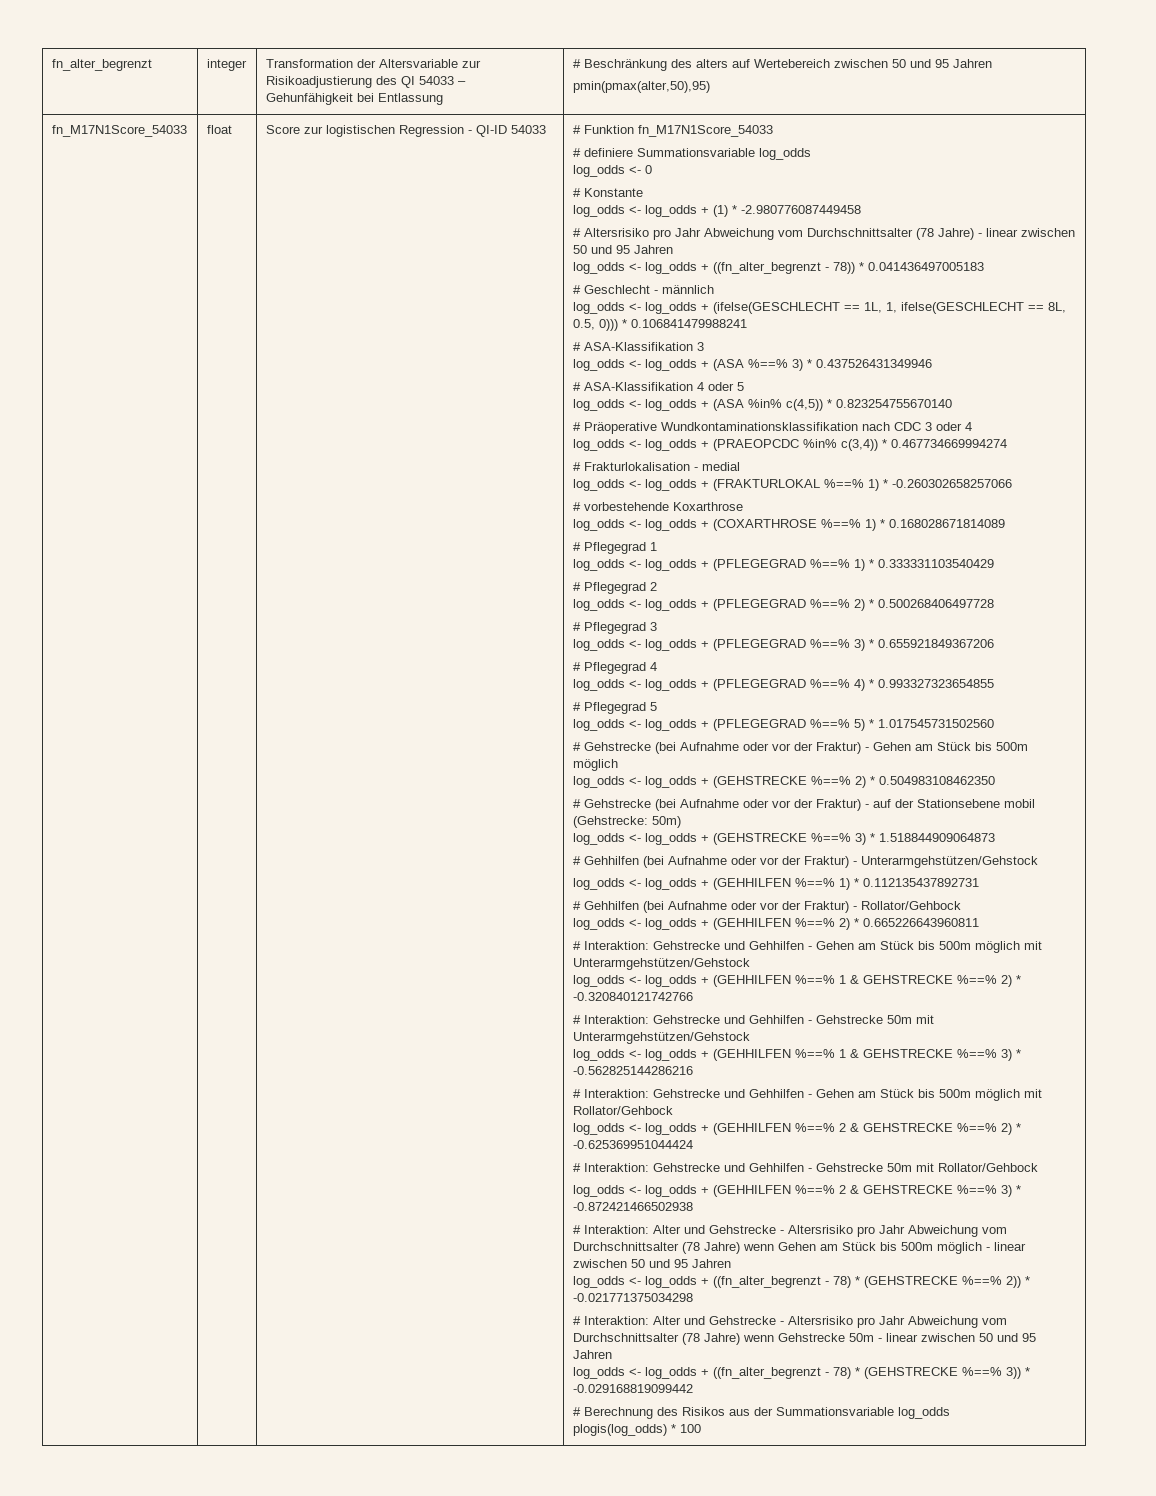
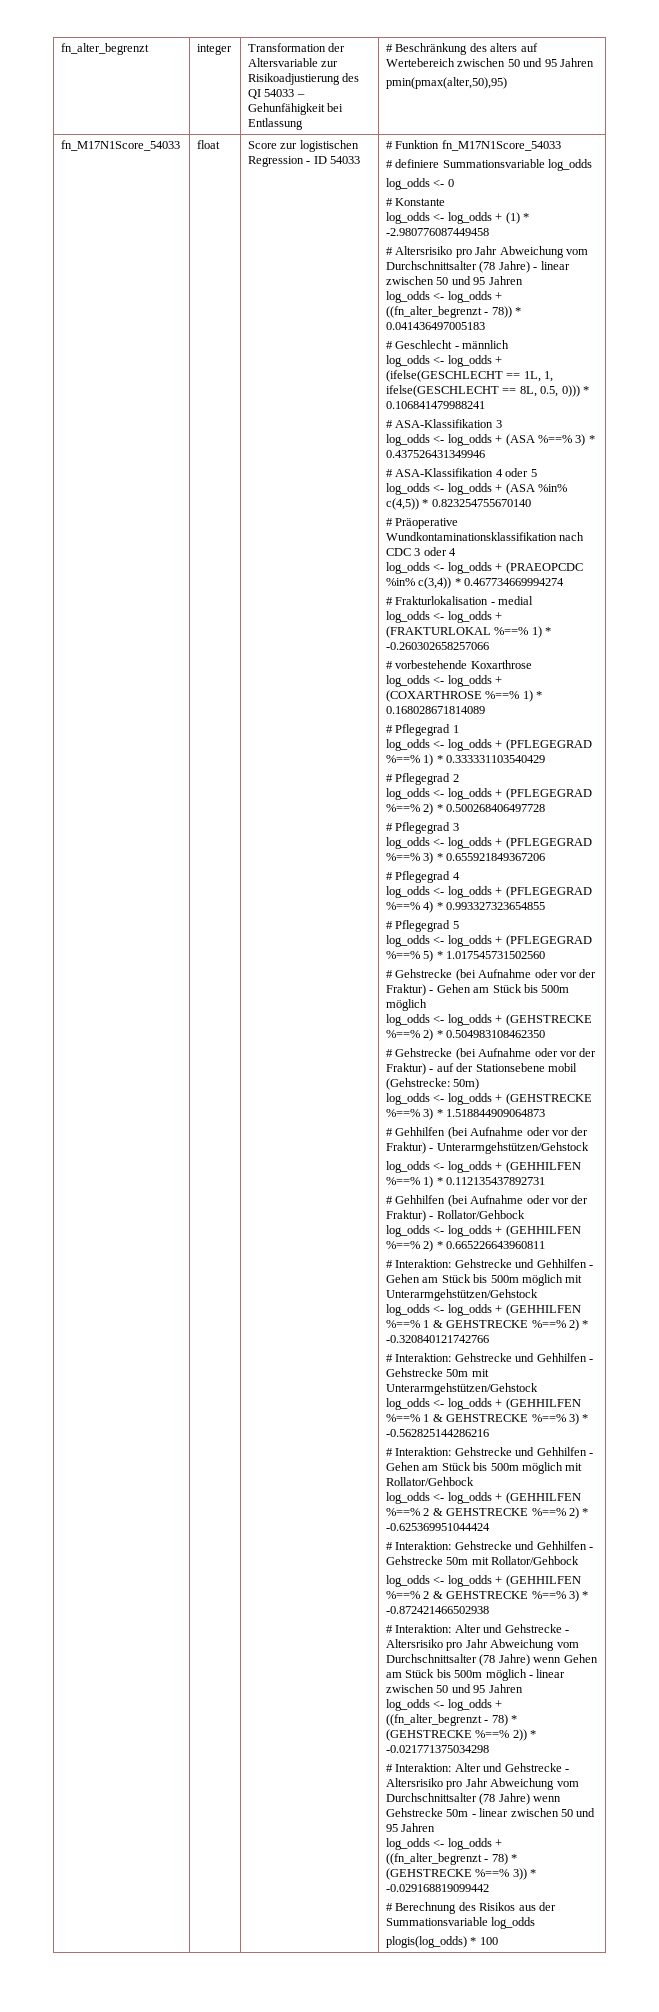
- Score zur logistischen Regression - QI-ID 54033
+ Score zur logistischen Regression - ID 54033

